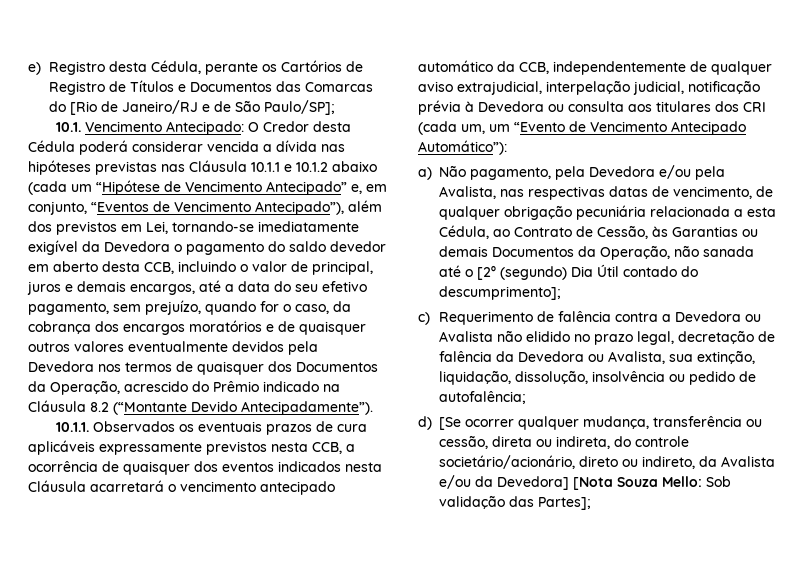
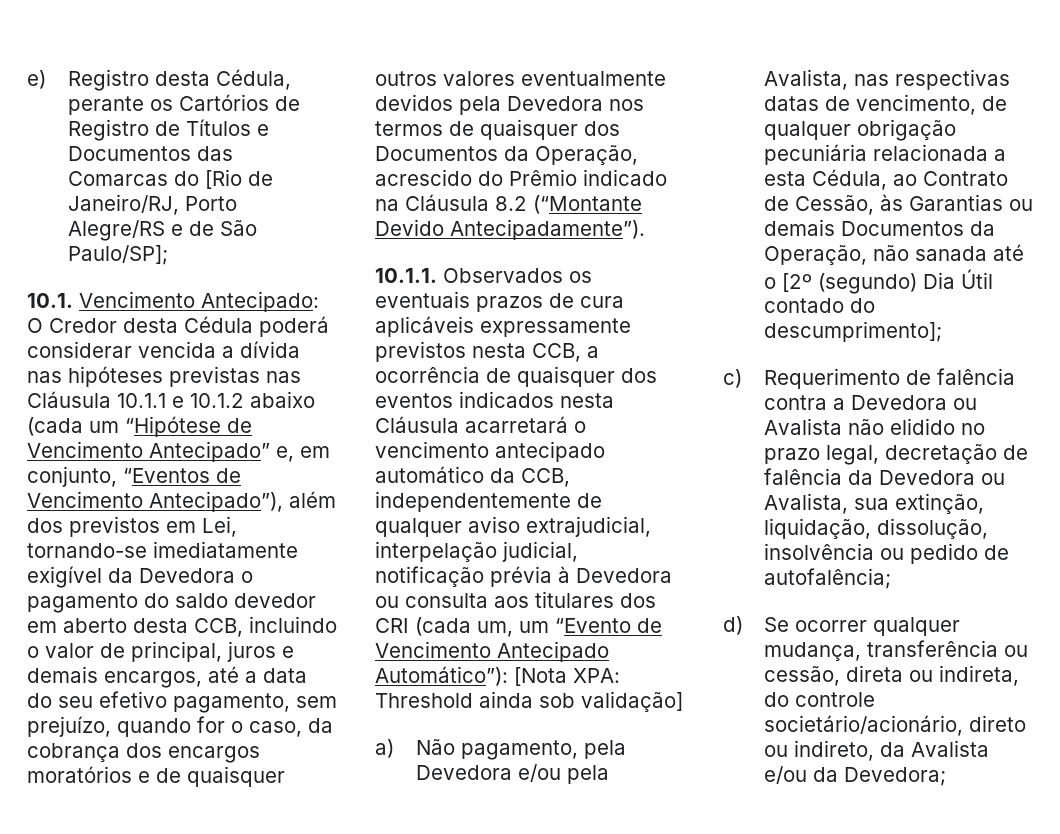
- e) Registro desta Cédula, perante os Cartórios de Registro de Títulos e Documentos das Comarcas do [Rio de Janeiro/RJ e de São Paulo/SP];
+ e) Registro desta Cédula, perante os Cartórios de Registro de Títulos e Documentos das Comarcas do [Rio de Janeiro/RJ, Porto Alegre/RS e de São Paulo/SP];
- 10.1.1. Observados os eventuais prazos de cura aplicáveis expressamente previstos nesta CCB, a ocorrência de quaisquer dos eventos indicados nesta Cláusula acarretará o vencimento antecipado automático da CCB, independentemente de qualquer aviso extrajudicial, interpelação judicial, notificação prévia à Devedora ou consulta aos titulares dos CRI (cada um, um “Evento de Vencimento Antecipado Automático”):
+ 10.1.1. Observados os eventuais prazos de cura aplicáveis expressamente previstos nesta CCB, a ocorrência de quaisquer dos eventos indicados nesta Cláusula acarretará o vencimento antecipado automático da CCB, independentemente de qualquer aviso extrajudicial, interpelação judicial, notificação prévia à Devedora ou consulta aos titulares dos CRI (cada um, um “Evento de Vencimento Antecipado Automático”): [Nota XPA: Threshold ainda sob validação]
- d) [Se ocorrer qualquer mudança, transferência ou cessão, direta ou indireta, do controle societário/acionário, direto ou indireto, da Avalista e/ou da Devedora] [Nota Souza Mello: Sob validação das Partes];
+ d) Se ocorrer qualquer mudança, transferência ou cessão, direta ou indireta, do controle societário/acionário, direto ou indireto, da Avalista e/ou da Devedora;

